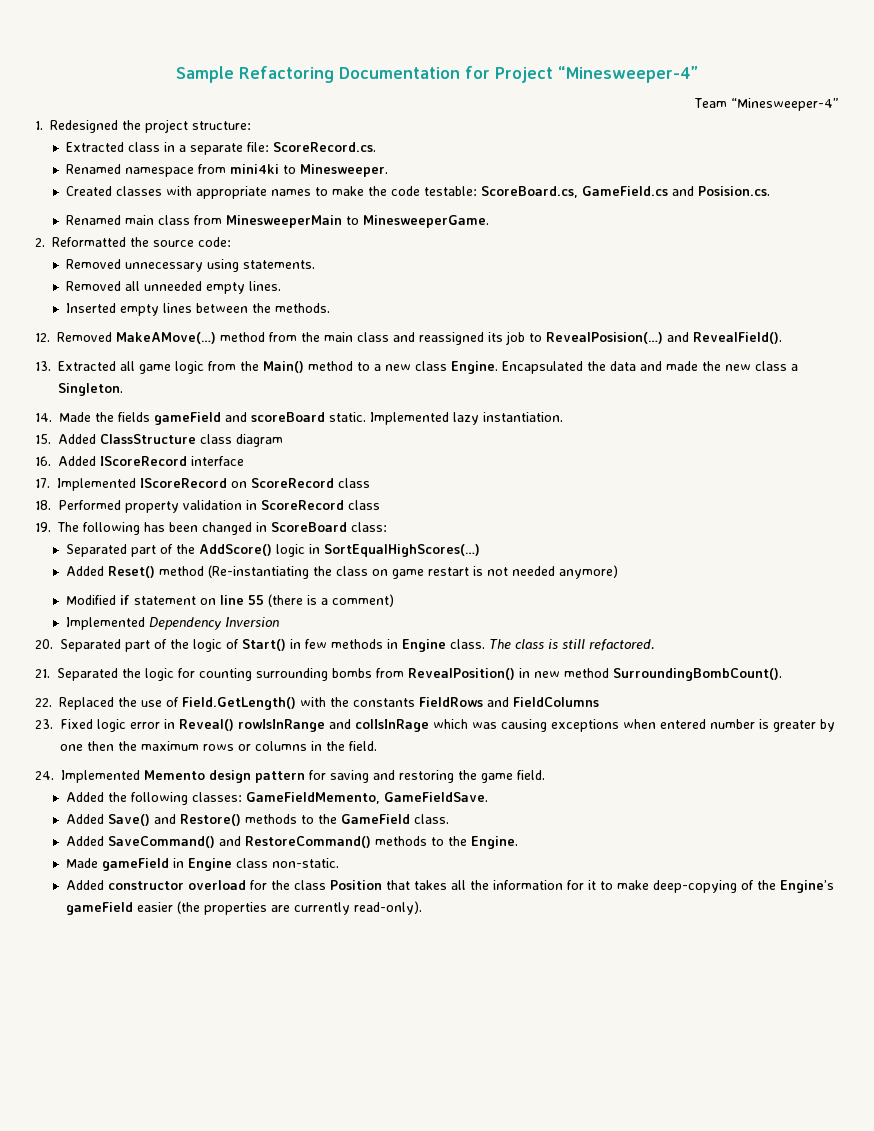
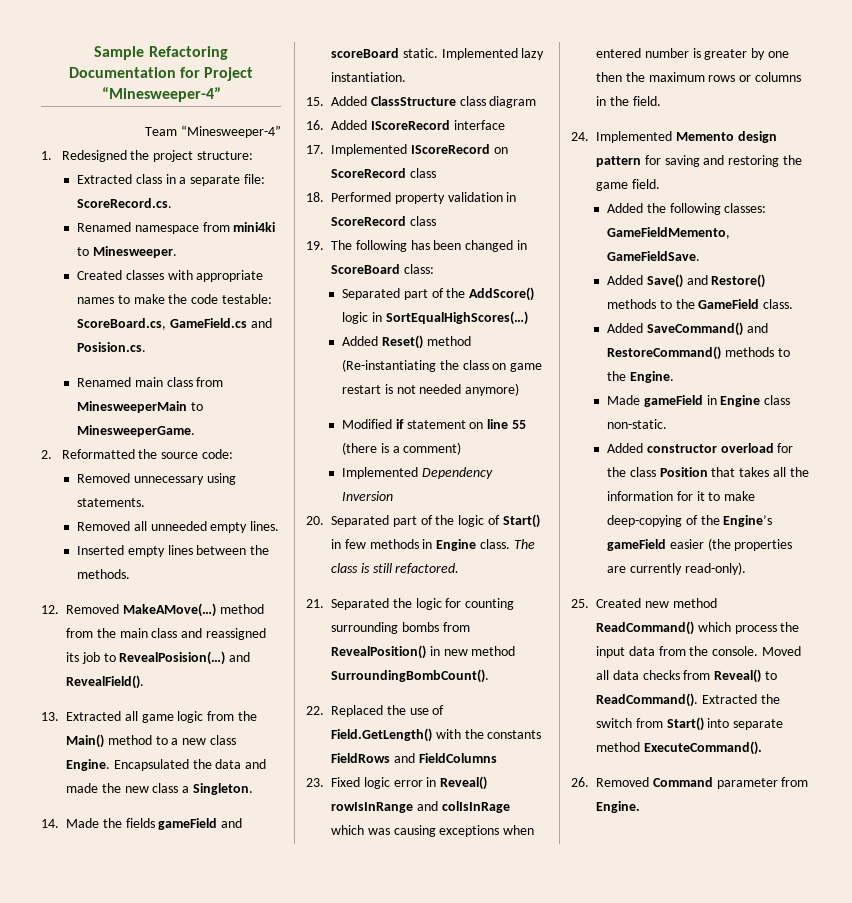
+ 25. Created new method ReadCommand() which process the input data from the console. Moved all data checks from Reveal() to ReadCommand(). Extracted the switch from Start() into separate method ExecuteCommand().
+ 26. Removed Command parameter from Engine.

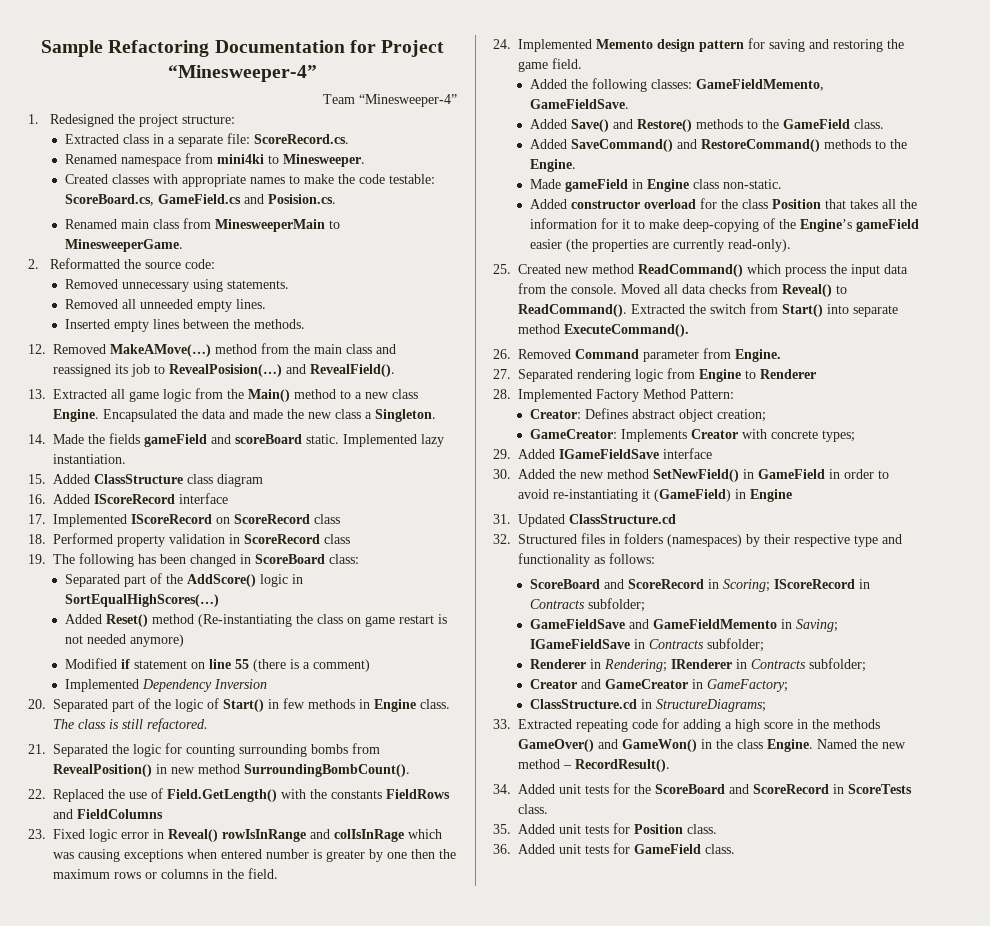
+ 27. Separated rendering logic from Engine to Renderer
+ 28. Implemented Factory Method Pattern:
+ Creator: Defines abstract object creation;
+ GameCreator: Implements Creator with concrete types;
+ 29. Added IGameFieldSave interface
+ 30. Added the new method SetNewField() in GameField in order to avoid re-instantiating it (GameField) in Engine
+ 31. Updated ClassStructure.cd
+ 32. Structured files in folders (namespaces) by their respective type and functionality as follows:
+ ScoreBoard and ScoreRecord in Scoring; IScoreRecord in Contracts subfolder;
+ GameFieldSave and GameFieldMemento in Saving; IGameFieldSave in Contracts subfolder;
+ Renderer in Rendering; IRenderer in Contracts subfolder;
+ Creator and GameCreator in GameFactory;
+ ClassStructure.cd in StructureDiagrams;
+ 33. Extracted repeating code for adding a high score in the methods GameOver() and GameWon() in the class Engine. Named the new method – RecordResult().
+ 34. Added unit tests for the ScoreBoard and ScoreRecord in ScoreTests class.
+ 35. Added unit tests for Position class.
+ 36. Added unit tests for GameField class.

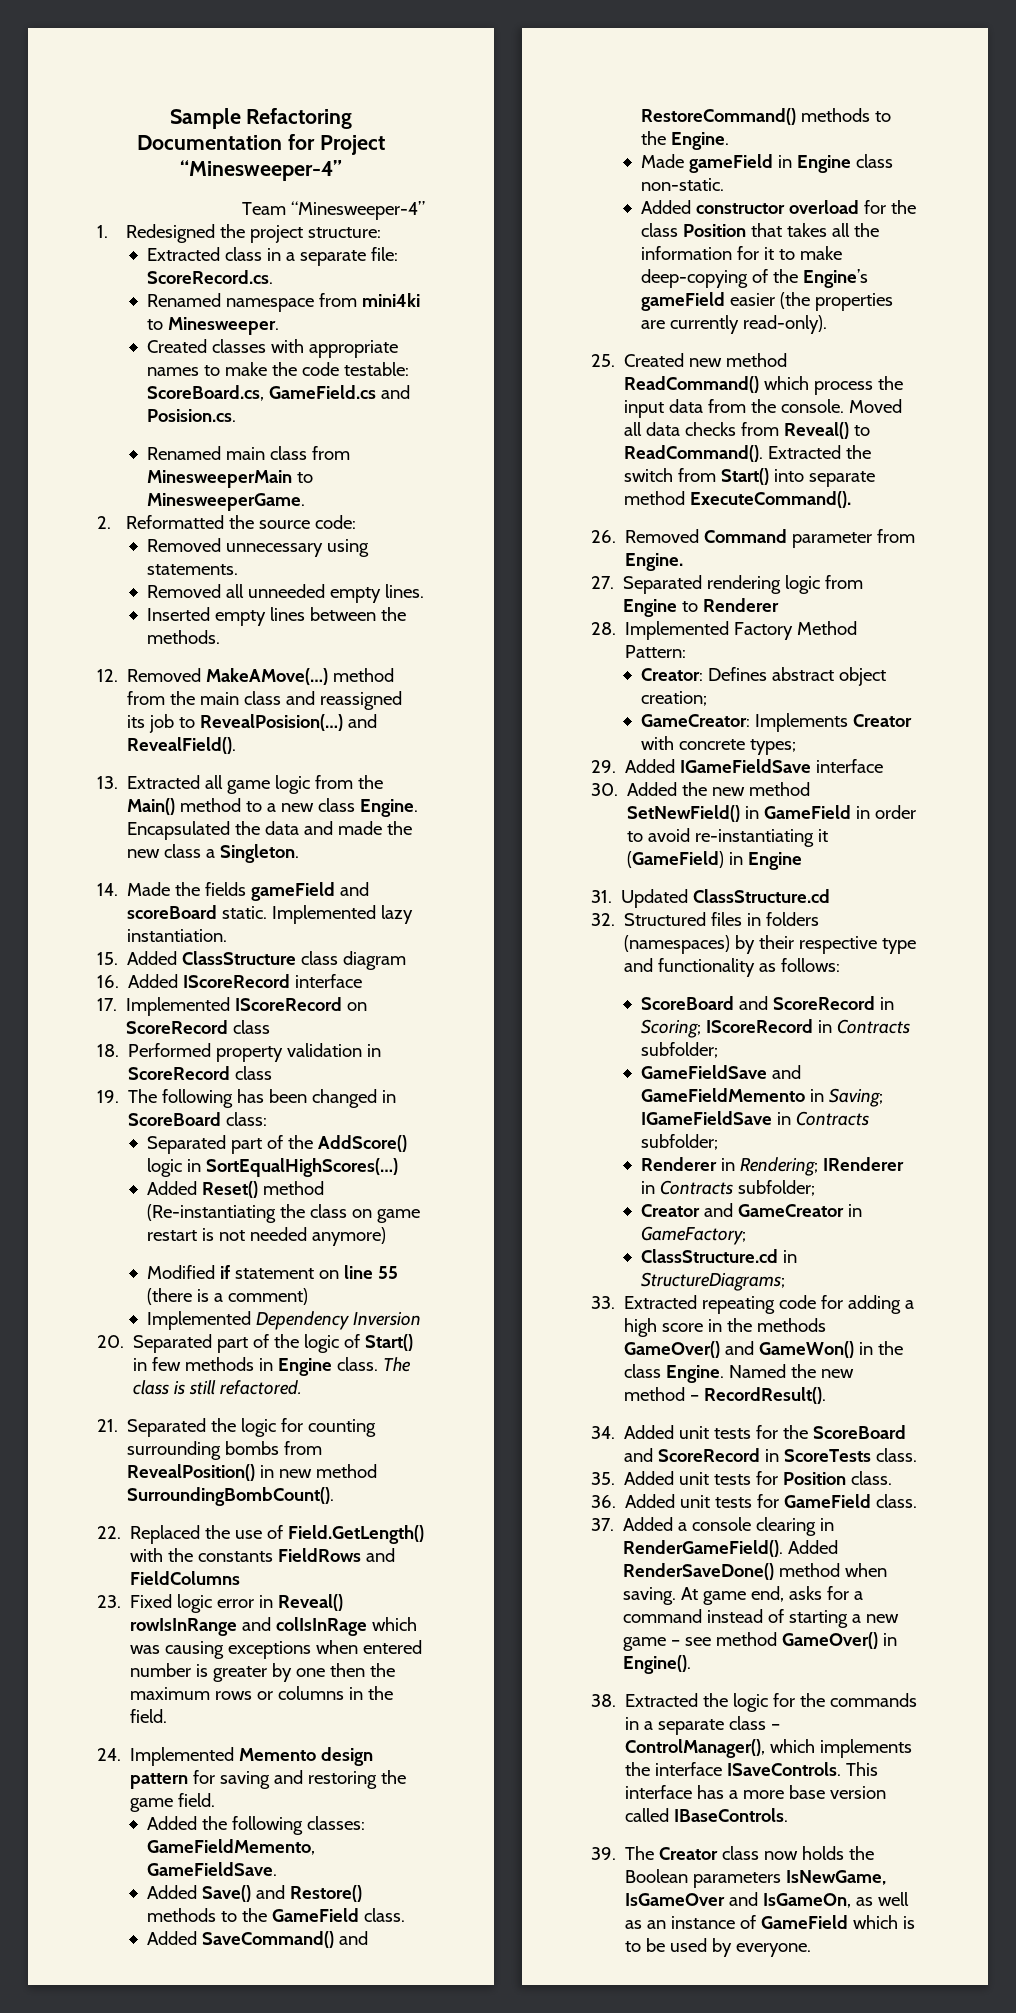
+ 37. Added a console clearing in RenderGameField(). Added RenderSaveDone() method when saving. At game end, asks for a command instead of starting a new game – see method GameOver() in Engine().
+ 38. Extracted the logic for the commands in a separate class – ControlManager(), which implements the interface ISaveControls. This interface has a more base version called IBaseControls.
+ 39. The Creator class now holds the Boolean parameters IsNewGame, IsGameOver and IsGameOn, as well as an instance of GameField which is to be used by everyone.

